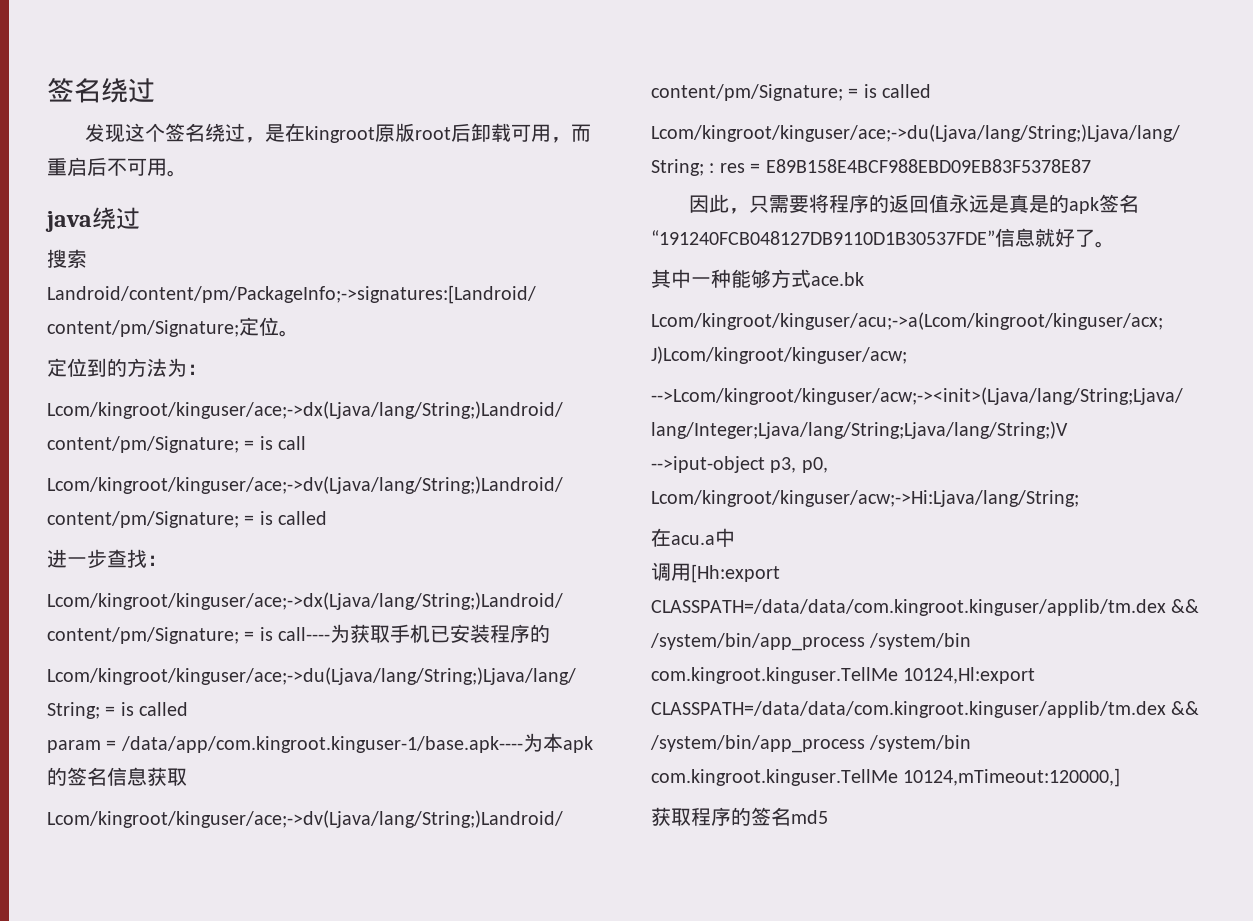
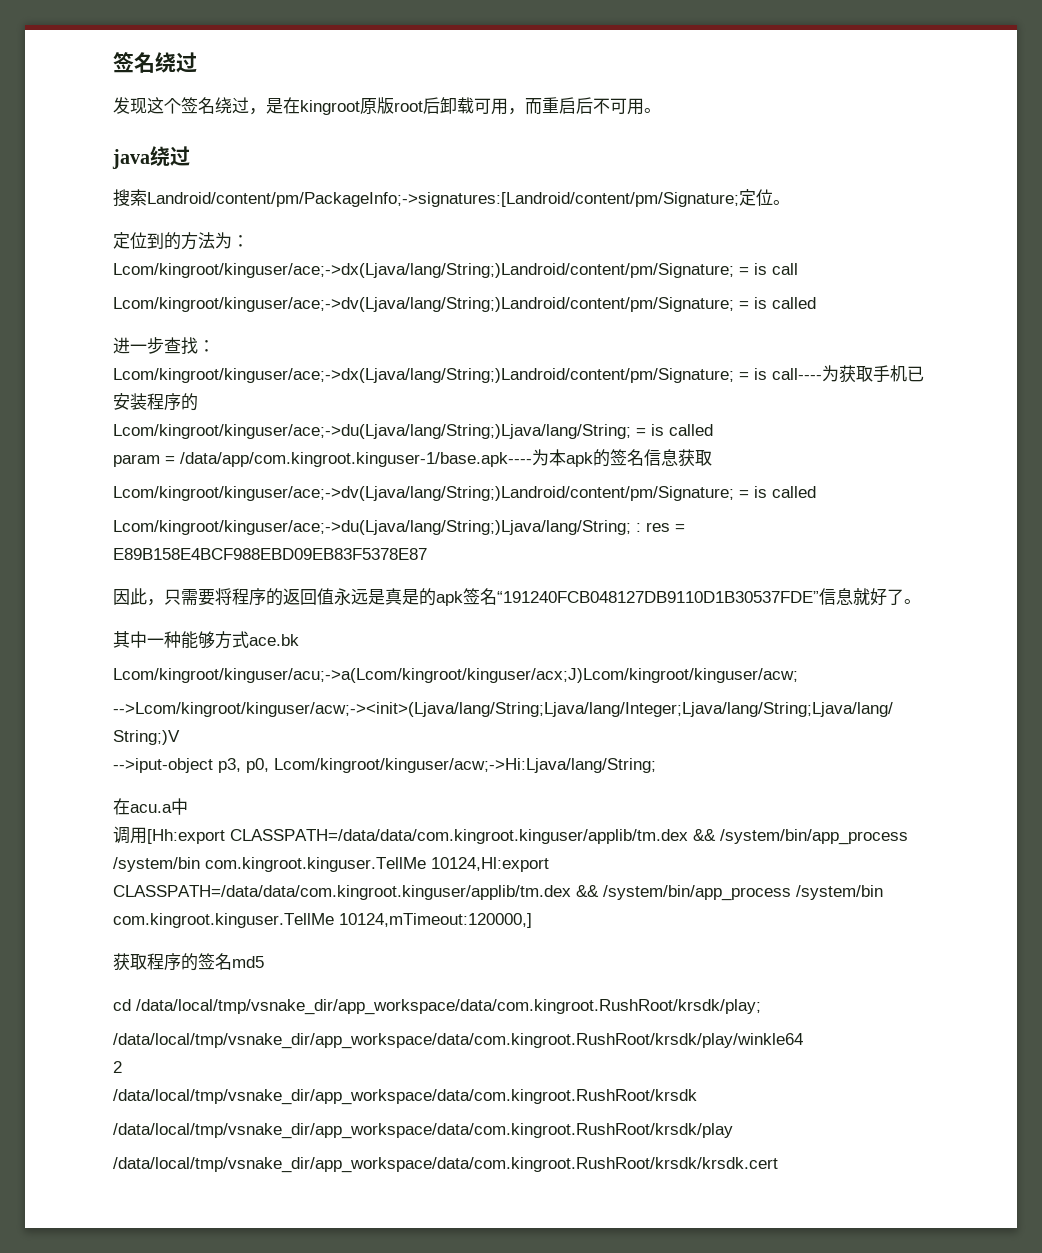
+ cd /data/local/tmp/vsnake_dir/app_workspace/data/com.kingroot.RushRoot/krsdk/play;
+ /data/local/tmp/vsnake_dir/app_workspace/data/com.kingroot.RushRoot/krsdk/play/winkle64
+ 2
+ /data/local/tmp/vsnake_dir/app_workspace/data/com.kingroot.RushRoot/krsdk
+ /data/local/tmp/vsnake_dir/app_workspace/data/com.kingroot.RushRoot/krsdk/play
+ /data/local/tmp/vsnake_dir/app_workspace/data/com.kingroot.RushRoot/krsdk/krsdk.cert

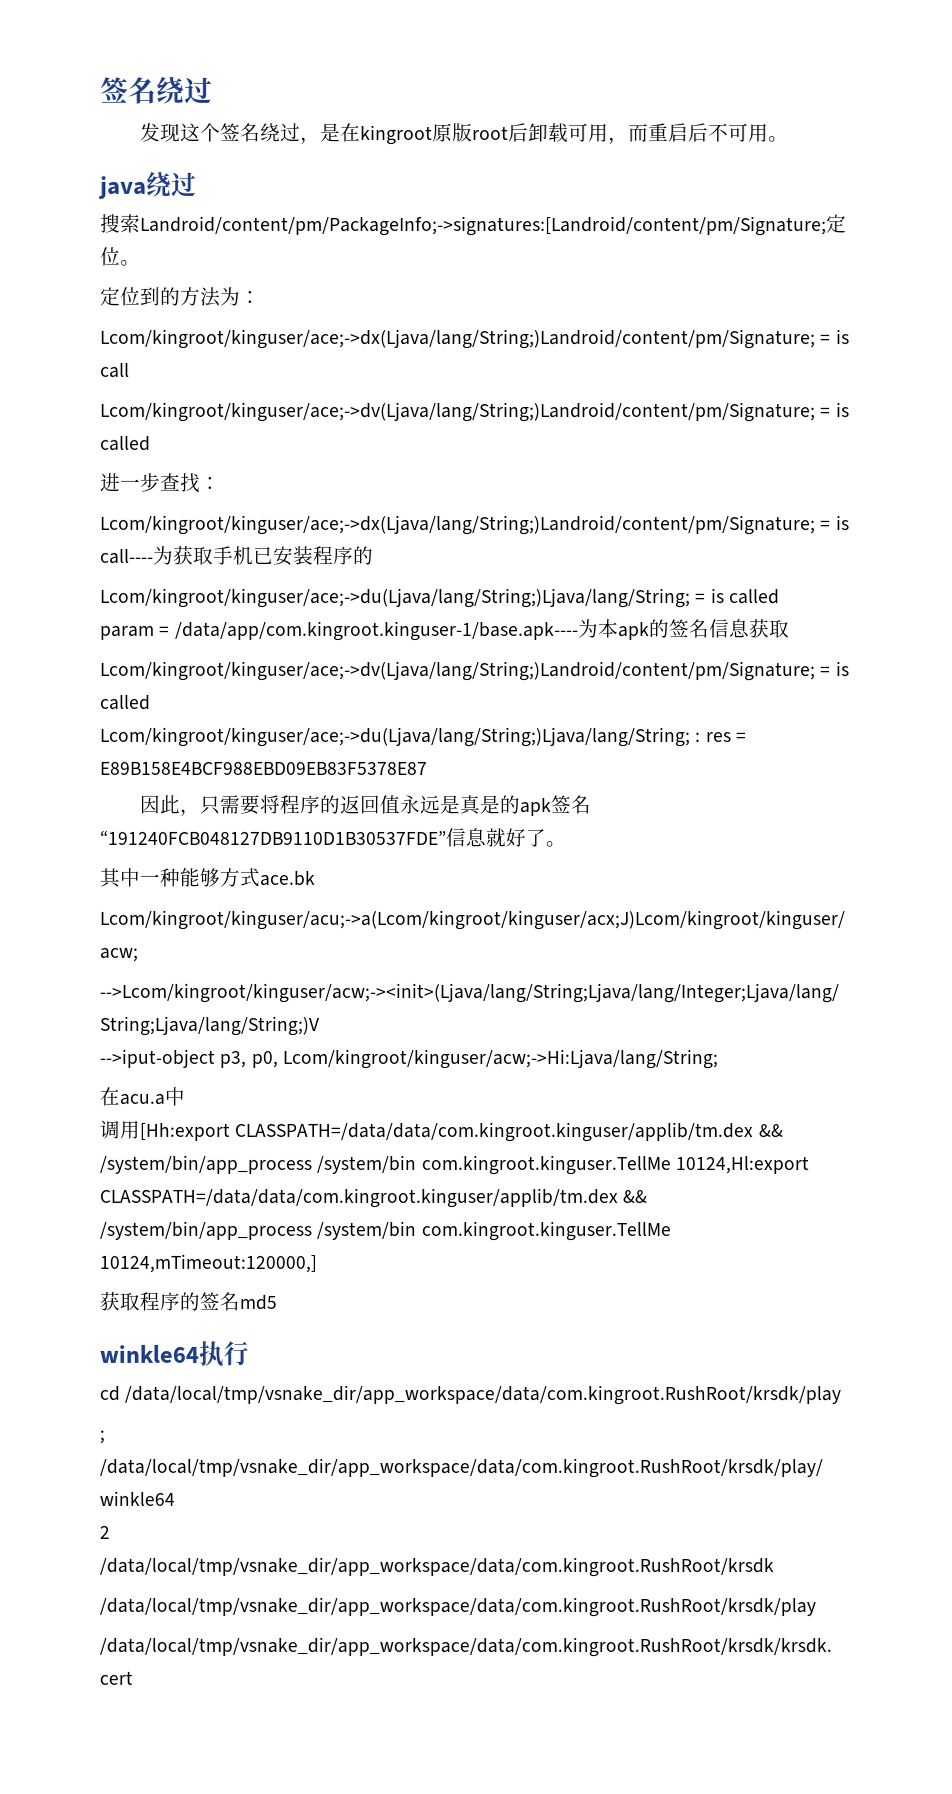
+ winkle64执行
- cd /data/local/tmp/vsnake_dir/app_workspace/data/com.kingroot.RushRoot/krsdk/play;
+ cd /data/local/tmp/vsnake_dir/app_workspace/data/com.kingroot.RushRoot/krsdk/play
+ ;

